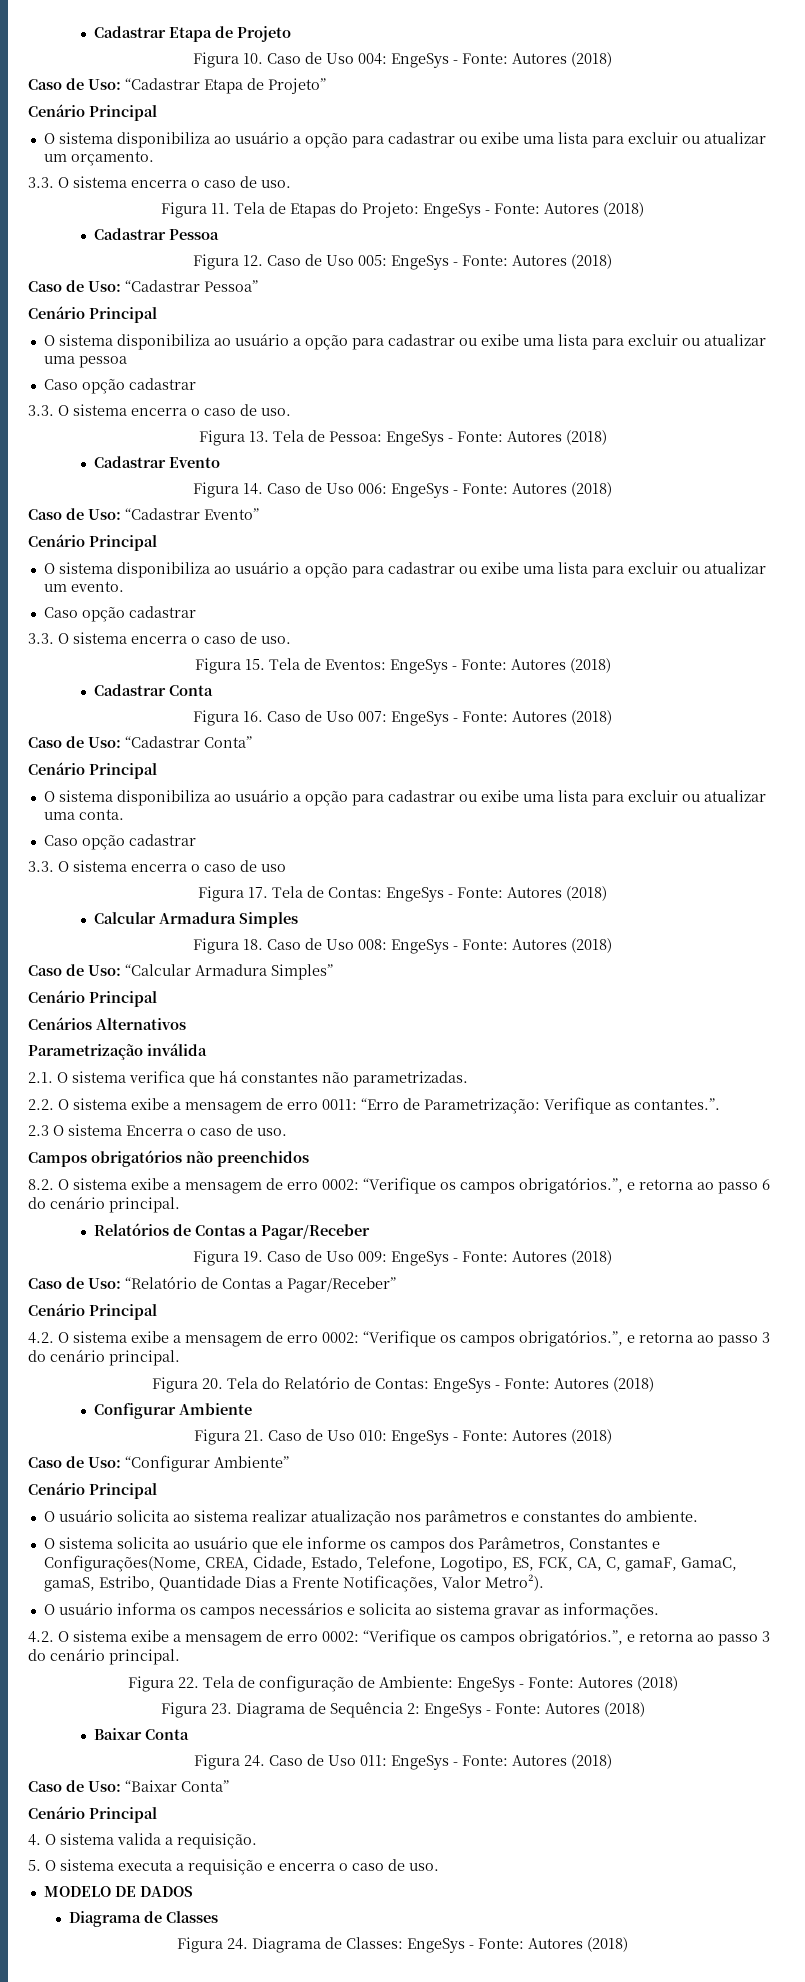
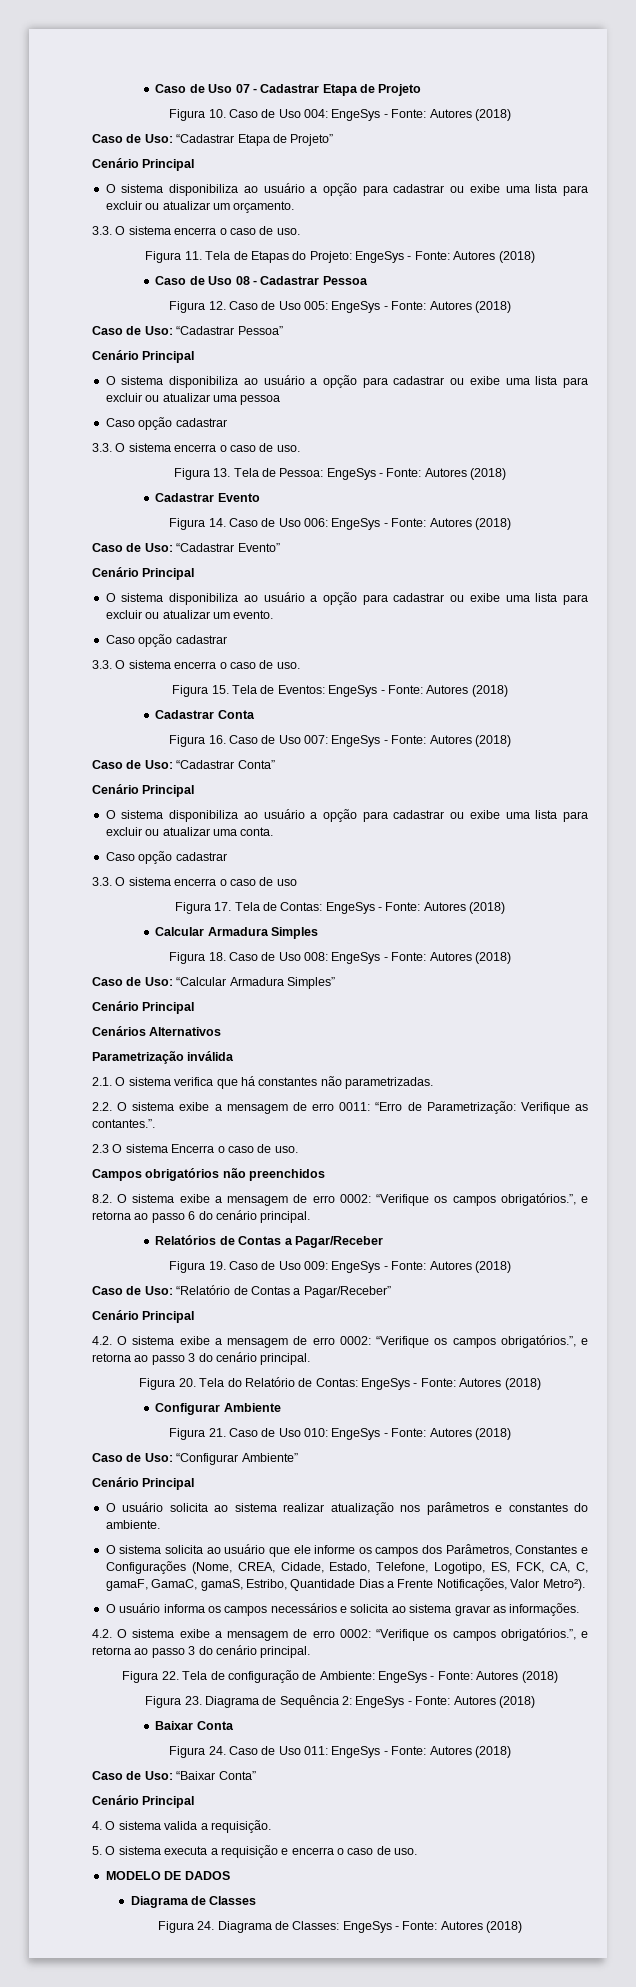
- Cadastrar Etapa de Projeto
+ Caso de Uso 07 - Cadastrar Etapa de Projeto
- Cadastrar Pessoa
+ Caso de Uso 08 - Cadastrar Pessoa
- O sistema solicita ao usuário que ele informe os campos dos Parâmetros, Constantes e Configurações(Nome, CREA, Cidade, Estado, Telefone, Logotipo, ES, FCK, CA, C, gamaF, GamaC, gamaS, Estribo, Quantidade Dias a Frente Notificações, Valor Metro²).
+ O sistema solicita ao usuário que ele informe os campos dos Parâmetros, Constantes e Configurações (Nome, CREA, Cidade, Estado, Telefone, Logotipo, ES, FCK, CA, C, gamaF, GamaC, gamaS, Estribo, Quantidade Dias a Frente Notificações, Valor Metro²).

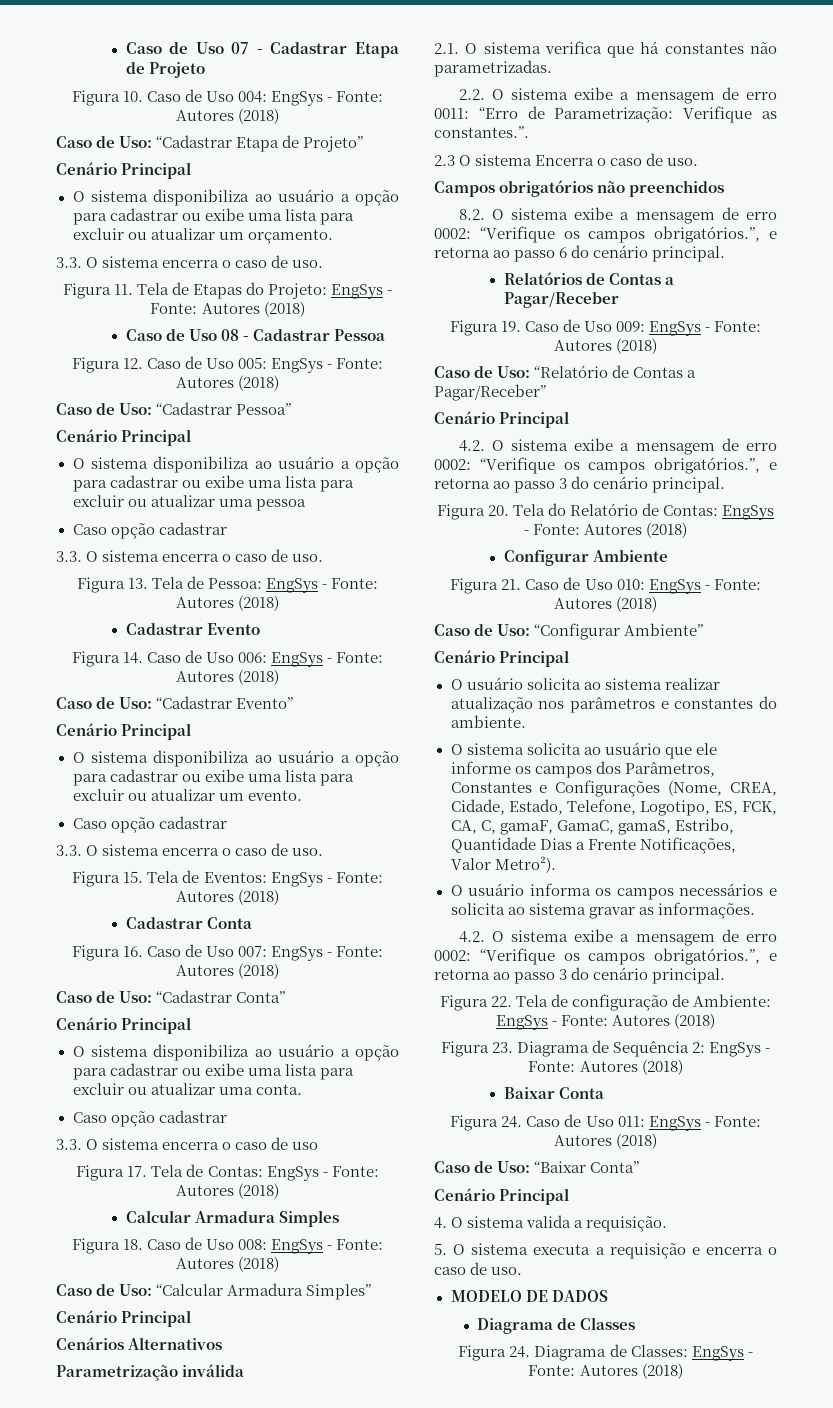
- Figura 10. Caso de Uso 004: EngeSys - Fonte: Autores (2018)
+ Figura 10. Caso de Uso 004: EngSys - Fonte: Autores (2018)
- Figura 11. Tela de Etapas do Projeto: EngeSys - Fonte: Autores (2018)
+ Figura 11. Tela de Etapas do Projeto: EngSys - Fonte: Autores (2018)
- Figura 12. Caso de Uso 005: EngeSys - Fonte: Autores (2018)
+ Figura 12. Caso de Uso 005: EngSys - Fonte: Autores (2018)
- Figura 13. Tela de Pessoa: EngeSys - Fonte: Autores (2018)
+ Figura 13. Tela de Pessoa: EngSys - Fonte: Autores (2018)
- Figura 14. Caso de Uso 006: EngeSys - Fonte: Autores (2018)
+ Figura 14. Caso de Uso 006: EngSys - Fonte: Autores (2018)
- Figura 15. Tela de Eventos: EngeSys - Fonte: Autores (2018)
+ Figura 15. Tela de Eventos: EngSys - Fonte: Autores (2018)
- Figura 16. Caso de Uso 007: EngeSys - Fonte: Autores (2018)
+ Figura 16. Caso de Uso 007: EngSys - Fonte: Autores (2018)
- Figura 17. Tela de Contas: EngeSys - Fonte: Autores (2018)
+ Figura 17. Tela de Contas: EngSys - Fonte: Autores (2018)
- Figura 18. Caso de Uso 008: EngeSys - Fonte: Autores (2018)
+ Figura 18. Caso de Uso 008: EngSys - Fonte: Autores (2018)
- 2.2. O sistema exibe a mensagem de erro 0011: “Erro de Parametrização: Verifique as contantes.”.
+ 2.2. O sistema exibe a mensagem de erro 0011: “Erro de Parametrização: Verifique as constantes.”.
- Figura 19. Caso de Uso 009: EngeSys - Fonte: Autores (2018)
+ Figura 19. Caso de Uso 009: EngSys - Fonte: Autores (2018)
- Figura 20. Tela do Relatório de Contas: EngeSys - Fonte: Autores (2018)
+ Figura 20. Tela do Relatório de Contas: EngSys - Fonte: Autores (2018)
- Figura 21. Caso de Uso 010: EngeSys - Fonte: Autores (2018)
+ Figura 21. Caso de Uso 010: EngSys - Fonte: Autores (2018)
- Figura 22. Tela de configuração de Ambiente: EngeSys - Fonte: Autores (2018)
+ Figura 22. Tela de configuração de Ambiente: EngSys - Fonte: Autores (2018)
- Figura 23. Diagrama de Sequência 2: EngeSys - Fonte: Autores (2018)
+ Figura 23. Diagrama de Sequência 2: EngSys - Fonte: Autores (2018)
- Figura 24. Caso de Uso 011: EngeSys - Fonte: Autores (2018)
+ Figura 24. Caso de Uso 011: EngSys - Fonte: Autores (2018)
- Figura 24. Diagrama de Classes: EngeSys - Fonte: Autores (2018)
+ Figura 24. Diagrama de Classes: EngSys - Fonte: Autores (2018)

